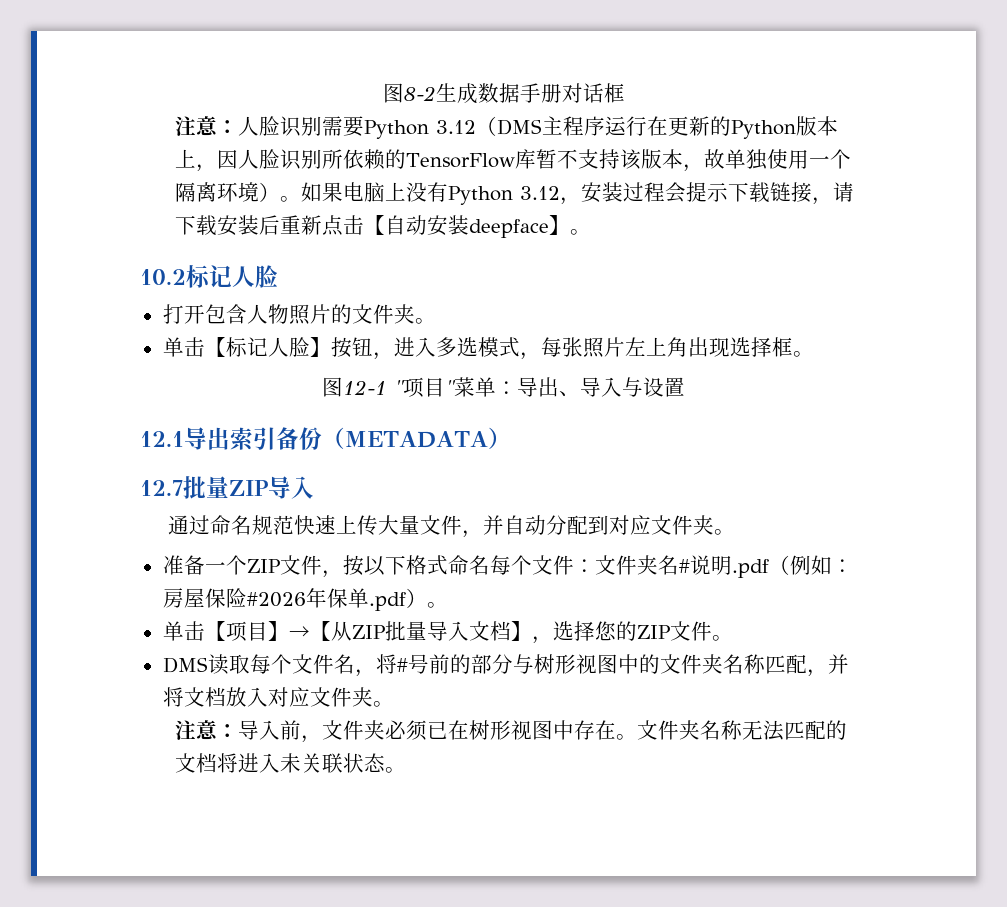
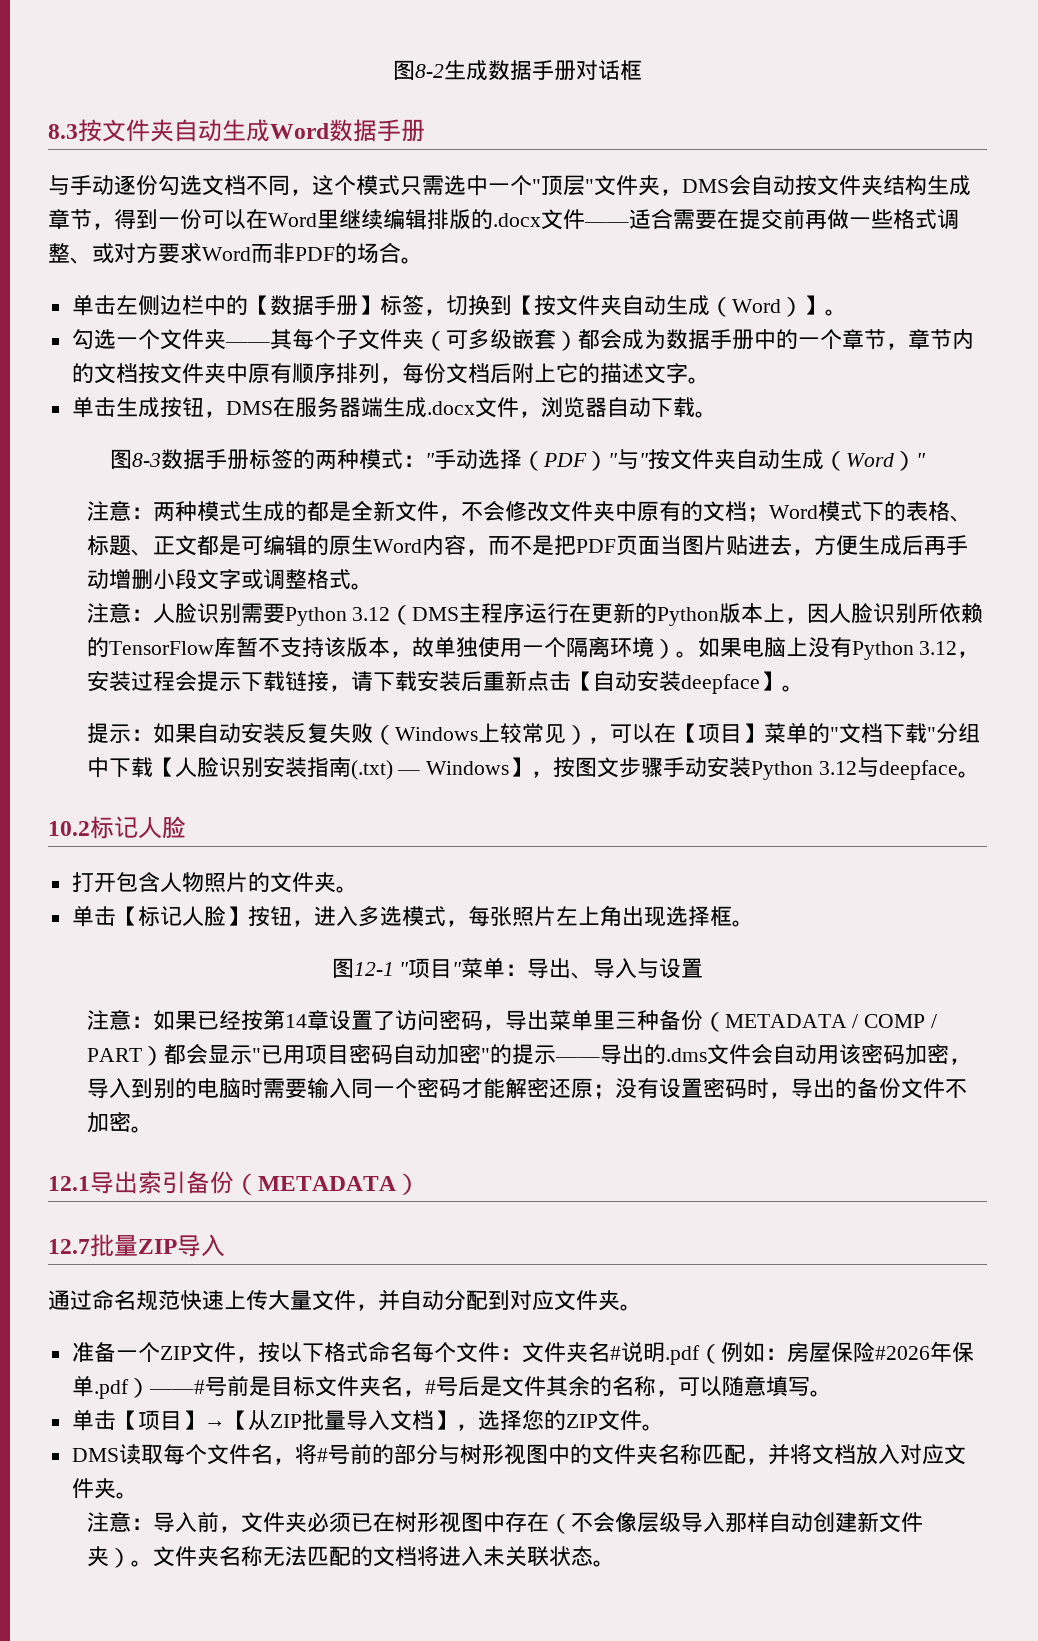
+ 8.3按文件夹自动生成Word数据手册
+ 与手动逐份勾选文档不同，这个模式只需选中一个"顶层"文件夹，DMS会自动按文件夹结构生成章节，得到一份可以在Word里继续编辑排版的.docx文件——适合需要在提交前再做一些格式调整、或对方要求Word而非PDF的场合。
+ 单击左侧边栏中的【数据手册】标签，切换到【按文件夹自动生成（Word）】。
+ 勾选一个文件夹——其每个子文件夹（可多级嵌套）都会成为数据手册中的一个章节，章节内的文档按文件夹中原有顺序排列，每份文档后附上它的描述文字。
+ 单击生成按钮，DMS在服务器端生成.docx文件，浏览器自动下载。
+ 图8-3数据手册标签的两种模式："手动选择（PDF）"与"按文件夹自动生成（Word）"
+ 注意：两种模式生成的都是全新文件，不会修改文件夹中原有的文档；Word模式下的表格、标题、正文都是可编辑的原生Word内容，而不是把PDF页面当图片贴进去，方便生成后再手动增删小段文字或调整格式。
+ 提示：如果自动安装反复失败（Windows上较常见），可以在【项目】菜单的"文档下载"分组中下载【人脸识别安装指南(.txt) — Windows】，按图文步骤手动安装Python 3.12与deepface。
+ 注意：如果已经按第14章设置了访问密码，导出菜单里三种备份（METADATA / COMP / PART）都会显示"已用项目密码自动加密"的提示——导出的.dms文件会自动用该密码加密，导入到别的电脑时需要输入同一个密码才能解密还原；没有设置密码时，导出的备份文件不加密。
- 准备一个ZIP文件，按以下格式命名每个文件：文件夹名#说明.pdf（例如：房屋保险#2026年保单.pdf）。
+ 准备一个ZIP文件，按以下格式命名每个文件：文件夹名#说明.pdf（例如：房屋保险#2026年保单.pdf）——#号前是目标文件夹名，#号后是文件其余的名称，可以随意填写。
- 注意：导入前，文件夹必须已在树形视图中存在。
+ 注意：导入前，文件夹必须已在树形视图中存在（不会像层级导入那样自动创建新文件夹）。

